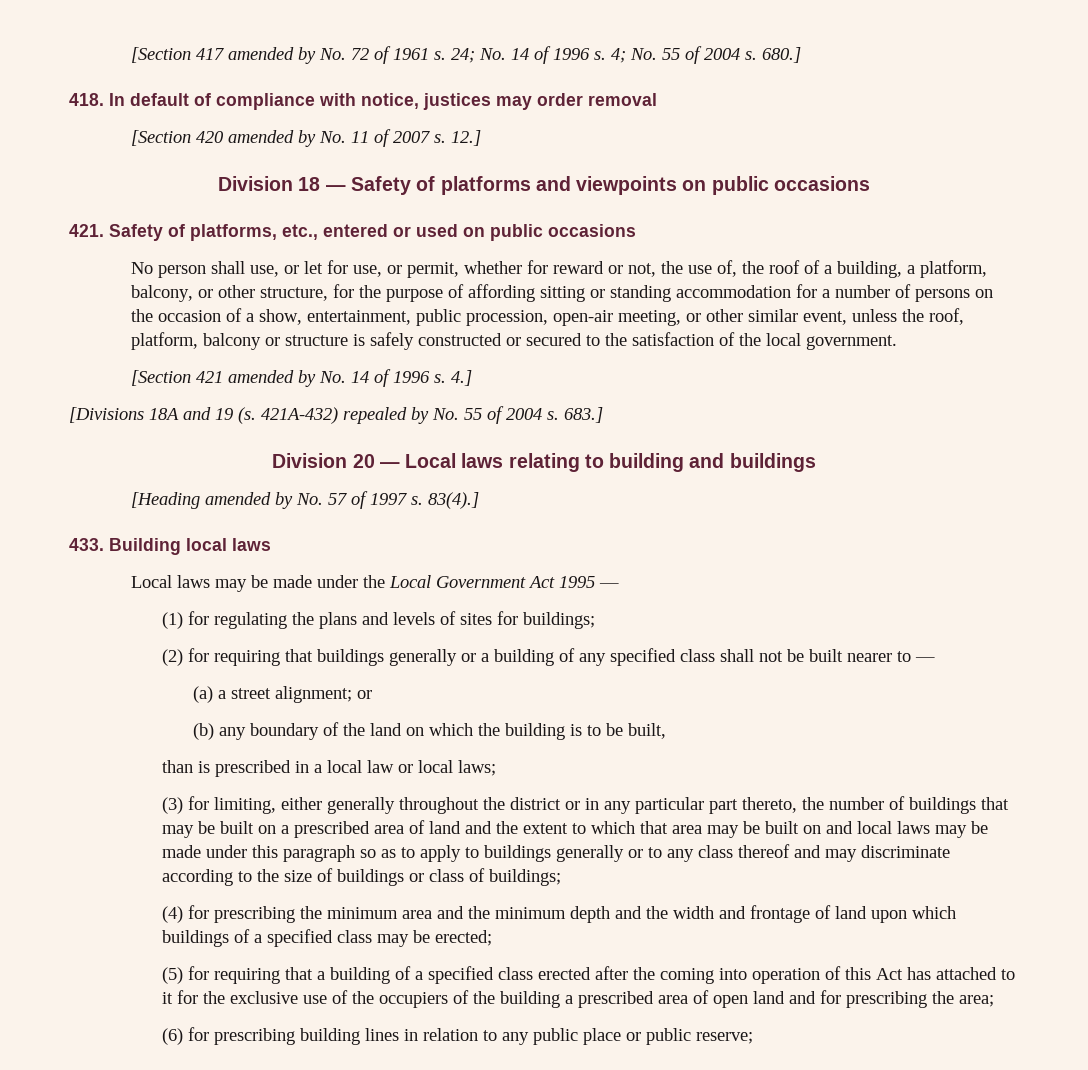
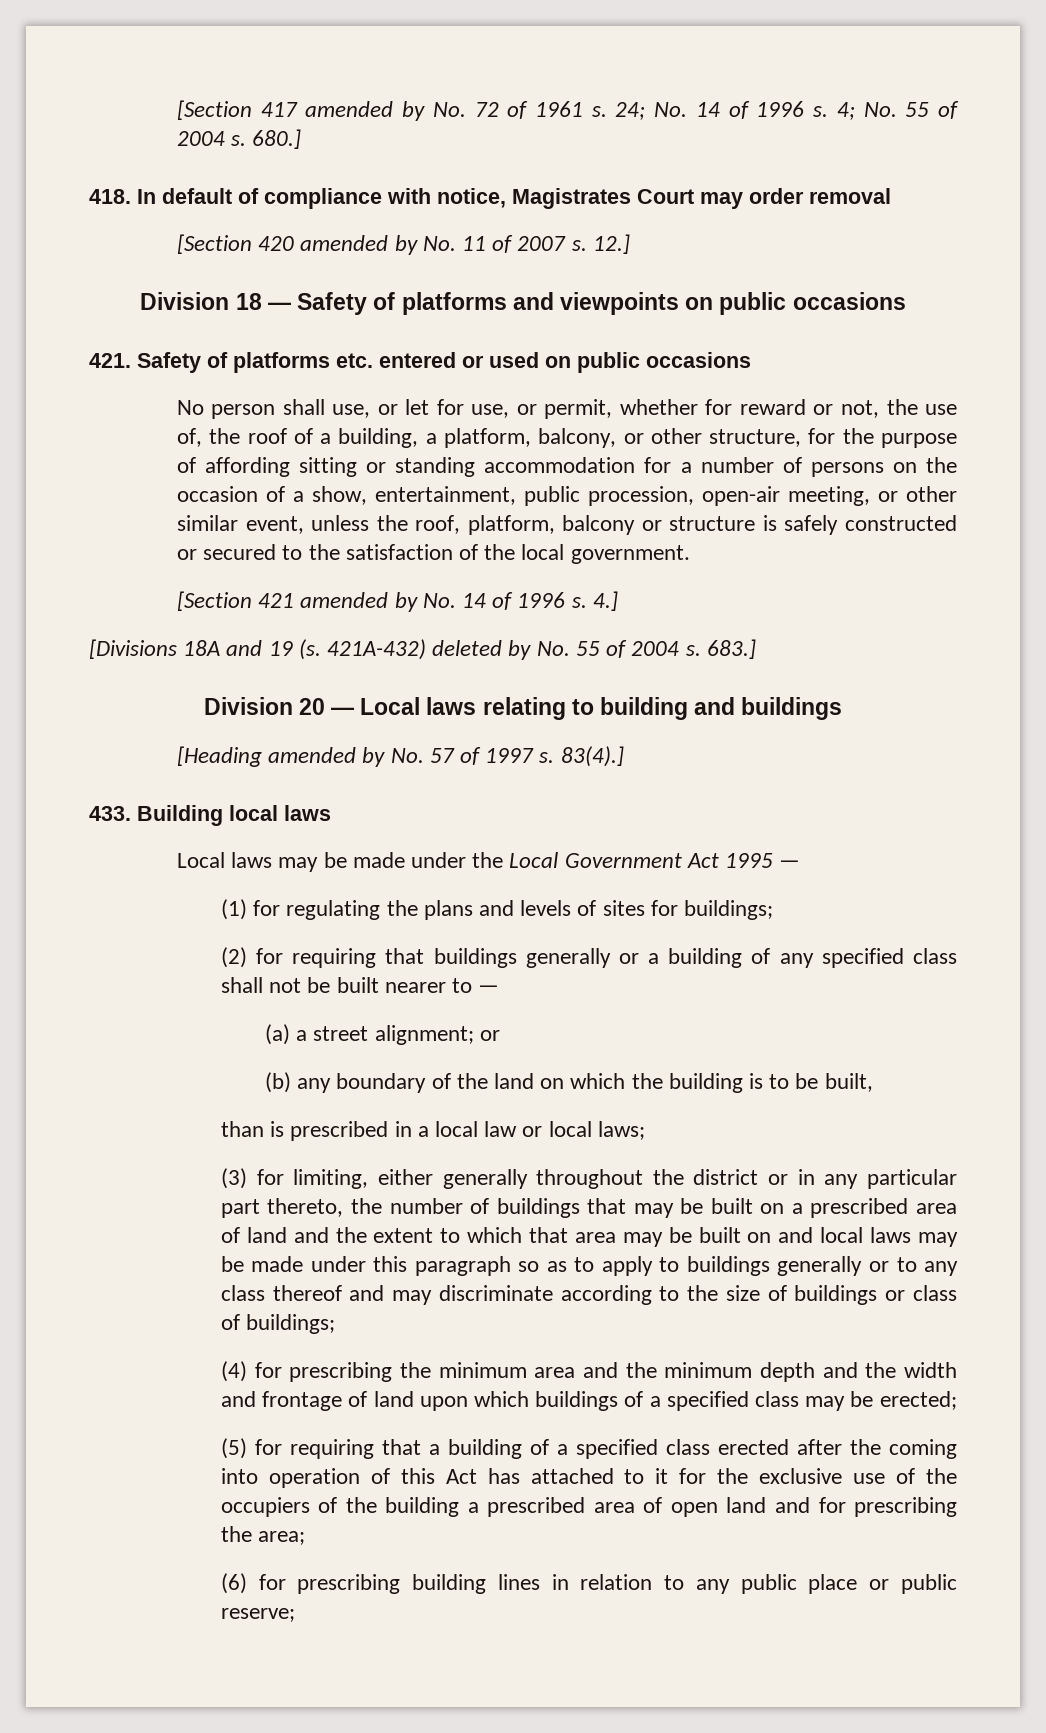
- 418. In default of compliance with notice, justices may order removal
+ 418. In default of compliance with notice, Magistrates Court may order removal
- 421. Safety of platforms, etc., entered or used on public occasions
+ 421. Safety of platforms etc. entered or used on public occasions
- 421A-432) repealed by No. 55 of 2004 s.
+ 421A-432) deleted by No. 55 of 2004 s.

